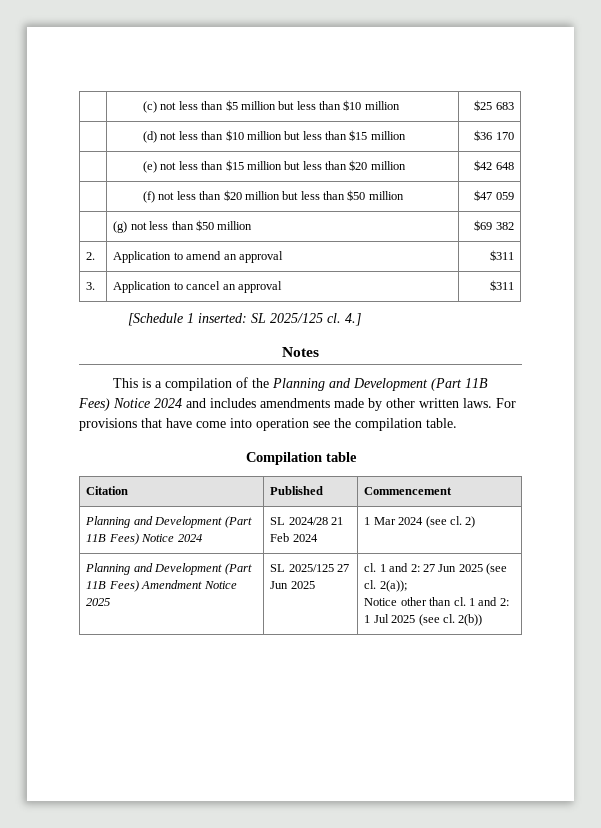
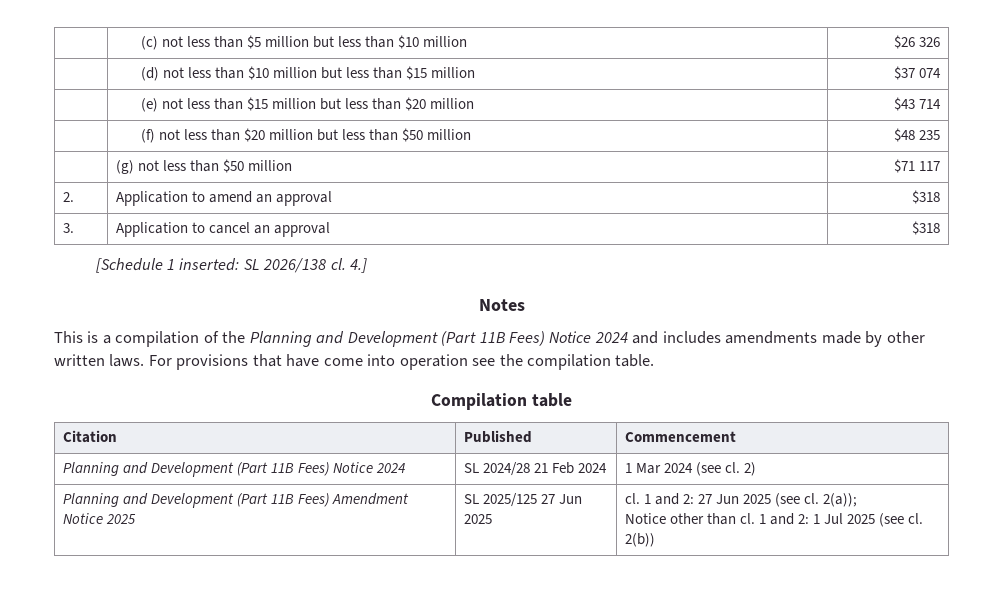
- | (c) not less than $5 million but less than $10 million | $25 683
+ | (c) not less than $5 million but less than $10 million | $26 326
- | (d) not less than $10 million but less than $15 million | $36 170
+ | (d) not less than $10 million but less than $15 million | $37 074
- | (e) not less than $15 million but less than $20 million | $42 648
+ | (e) not less than $15 million but less than $20 million | $43 714
- | (f) not less than $20 million but less than $50 million | $47 059
+ | (f) not less than $20 million but less than $50 million | $48 235
- | (g) not less than $50 million | $69 382
+ | (g) not less than $50 million | $71 117
- 2. | Application to amend an approval | $311
+ 2. | Application to amend an approval | $318
- 3. | Application to cancel an approval | $311
+ 3. | Application to cancel an approval | $318
- [Schedule 1 inserted: SL 2025/125 cl.
+ [Schedule 1 inserted: SL 2026/138 cl.

